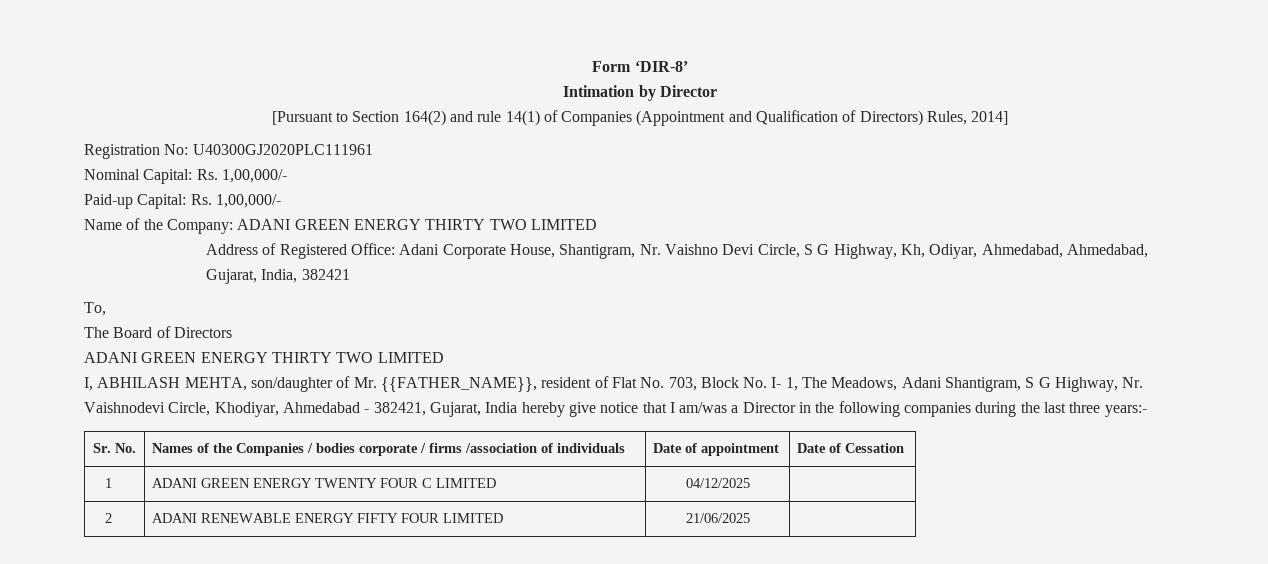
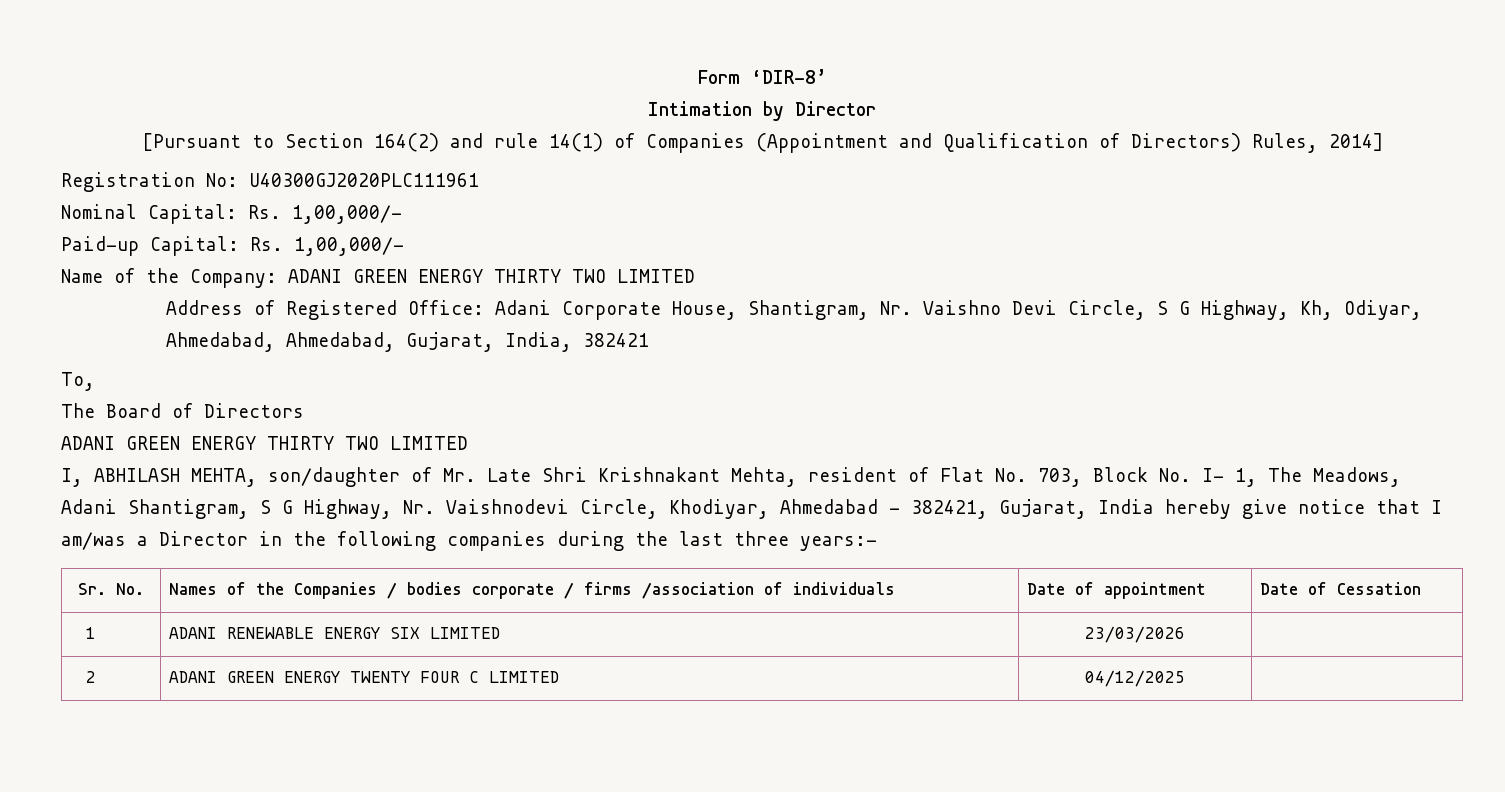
- I, ABHILASH MEHTA, son/daughter of Mr. {{FATHER_NAME}}, resident of Flat No. 703, Block No. I- 1, The Meadows, Adani Shantigram, S G Highway, Nr. Vaishnodevi Circle, Khodiyar, Ahmedabad - 382421, Gujarat, India hereby give notice that I am/was a Director in the following companies during the last three years:-
+ I, ABHILASH MEHTA, son/daughter of Mr. Late Shri Krishnakant Mehta, resident of Flat No. 703, Block No. I- 1, The Meadows, Adani Shantigram, S G Highway, Nr. Vaishnodevi Circle, Khodiyar, Ahmedabad - 382421, Gujarat, India hereby give notice that I am/was a Director in the following companies during the last three years:-
- 1 | ADANI GREEN ENERGY TWENTY FOUR C LIMITED | 04/12/2025 |
+ 1 | ADANI RENEWABLE ENERGY SIX LIMITED | 23/03/2026 |
+ 2 | ADANI GREEN ENERGY TWENTY FOUR C LIMITED | 04/12/2025 |
- 2 | ADANI RENEWABLE ENERGY FIFTY FOUR LIMITED | 21/06/2025 |

